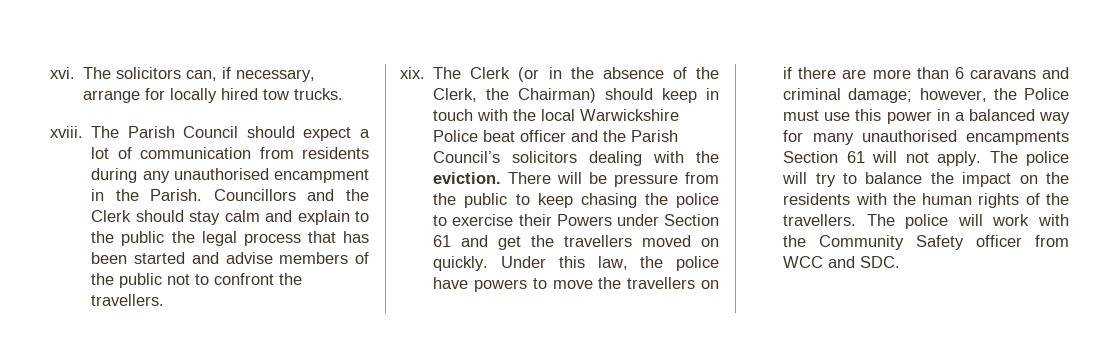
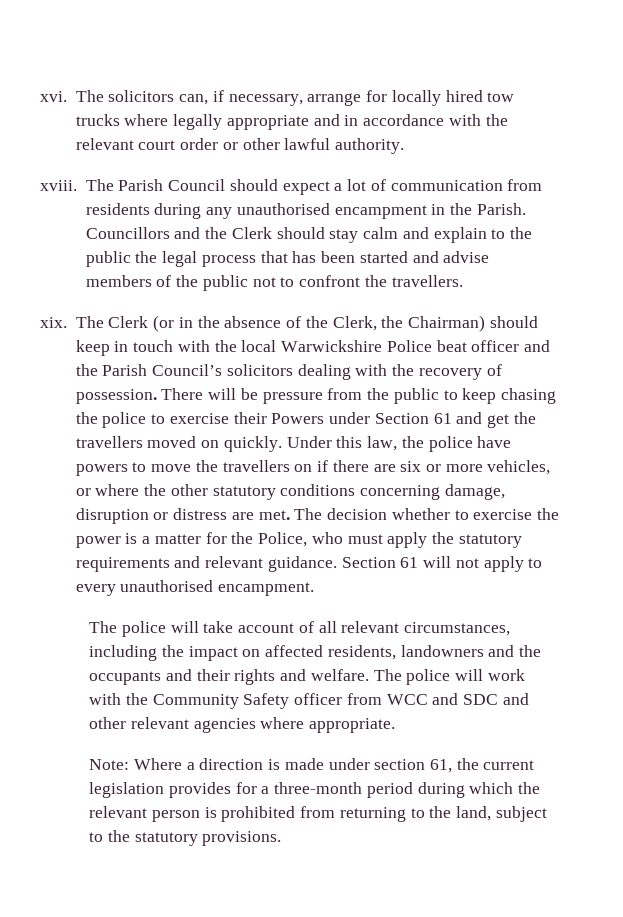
- The solicitors can, if necessary, arrange for locally hired tow trucks.
+ The solicitors can, if necessary, arrange for locally hired tow trucks where legally appropriate and in accordance with the relevant court order or other lawful authority.
- The Clerk (or in the absence of the Clerk, the Chairman) should keep in touch with the local Warwickshire Police beat officer and the Parish Council’s solicitors dealing with the eviction.
+ The Clerk (or in the absence of the Clerk, the Chairman) should keep in touch with the local Warwickshire Police beat officer and the Parish Council’s solicitors dealing with the recovery of possession.
- Under this law, the police have powers to move the travellers on if there are more than 6 caravans and criminal damage; however, the Police must use this power in a balanced way for many unauthorised encampments Section 61 will not apply. The police will try to balance the impact on the residents with the human rights of the travellers.
+ Under this law, the police have powers to move the travellers on if there are six or more vehicles, or where the other statutory conditions concerning damage, disruption or distress are met. The decision whether to exercise the power is a matter for the Police, who must apply the statutory requirements and relevant guidance. Section 61 will not apply to every unauthorised encampment.
+ The police will take account of all relevant circumstances, including the impact on affected residents, landowners and the occupants and their rights and welfare.
- The police will work with the Community Safety officer from WCC and SDC.
+ The police will work with the Community Safety officer from WCC and SDC and other relevant agencies where appropriate.
+ Note: Where a direction is made under section 61, the current legislation provides for a three-month period during which the relevant person is prohibited from returning to the land, subject to the statutory provisions.

